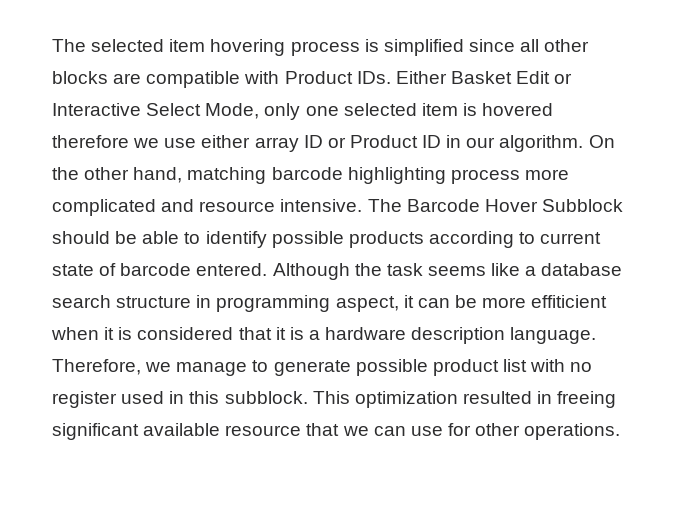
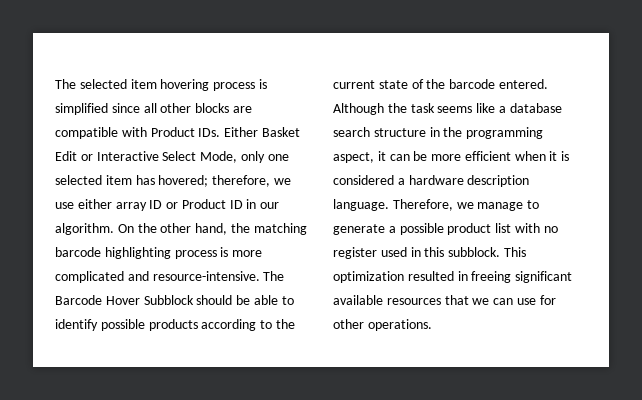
- The selected item hovering process is simplified since all other blocks are compatible with Product IDs. Either Basket Edit or Interactive Select Mode, only one selected item is hovered therefore we use either array ID or Product ID in our algorithm.
+ The selected item hovering process is simplified since all other blocks are compatible with Product IDs. Either Basket Edit or Interactive Select Mode, only one selected item has hovered; therefore, we use either array ID or Product ID in our algorithm.
- On the other hand, matching barcode highlighting process more complicated and resource intensive.
+ On the other hand, the matching barcode highlighting process is more complicated and resource-intensive.
- The Barcode Hover Subblock should be able to identify possible products according to current state of barcode entered.
+ The Barcode Hover Subblock should be able to identify possible products according to the current state of the barcode entered.
- Although the task seems like a database search structure in programming aspect, it can be more effiticient when it is considered that it is a hardware description language.
+ Although the task seems like a database search structure in the programming aspect, it can be more efficient when it is considered a hardware description language.
- Therefore, we manage to generate possible product list with no register used in this subblock.
+ Therefore, we manage to generate a possible product list with no register used in this subblock.
- This optimization resulted in freeing significant available resource that we can use for other operations.
+ This optimization resulted in freeing significant available resources that we can use for other operations.

